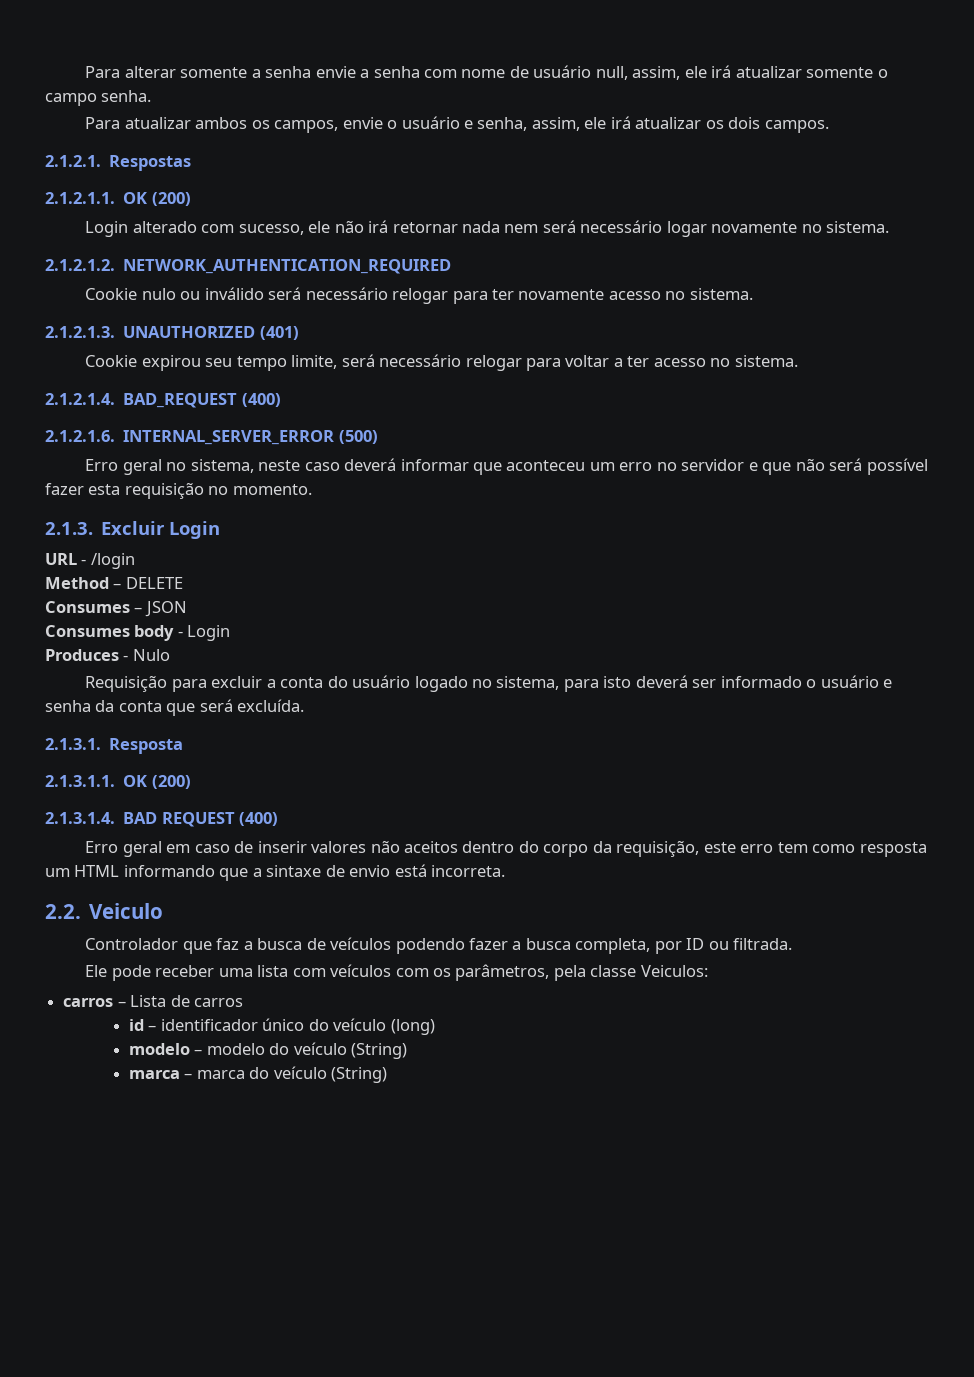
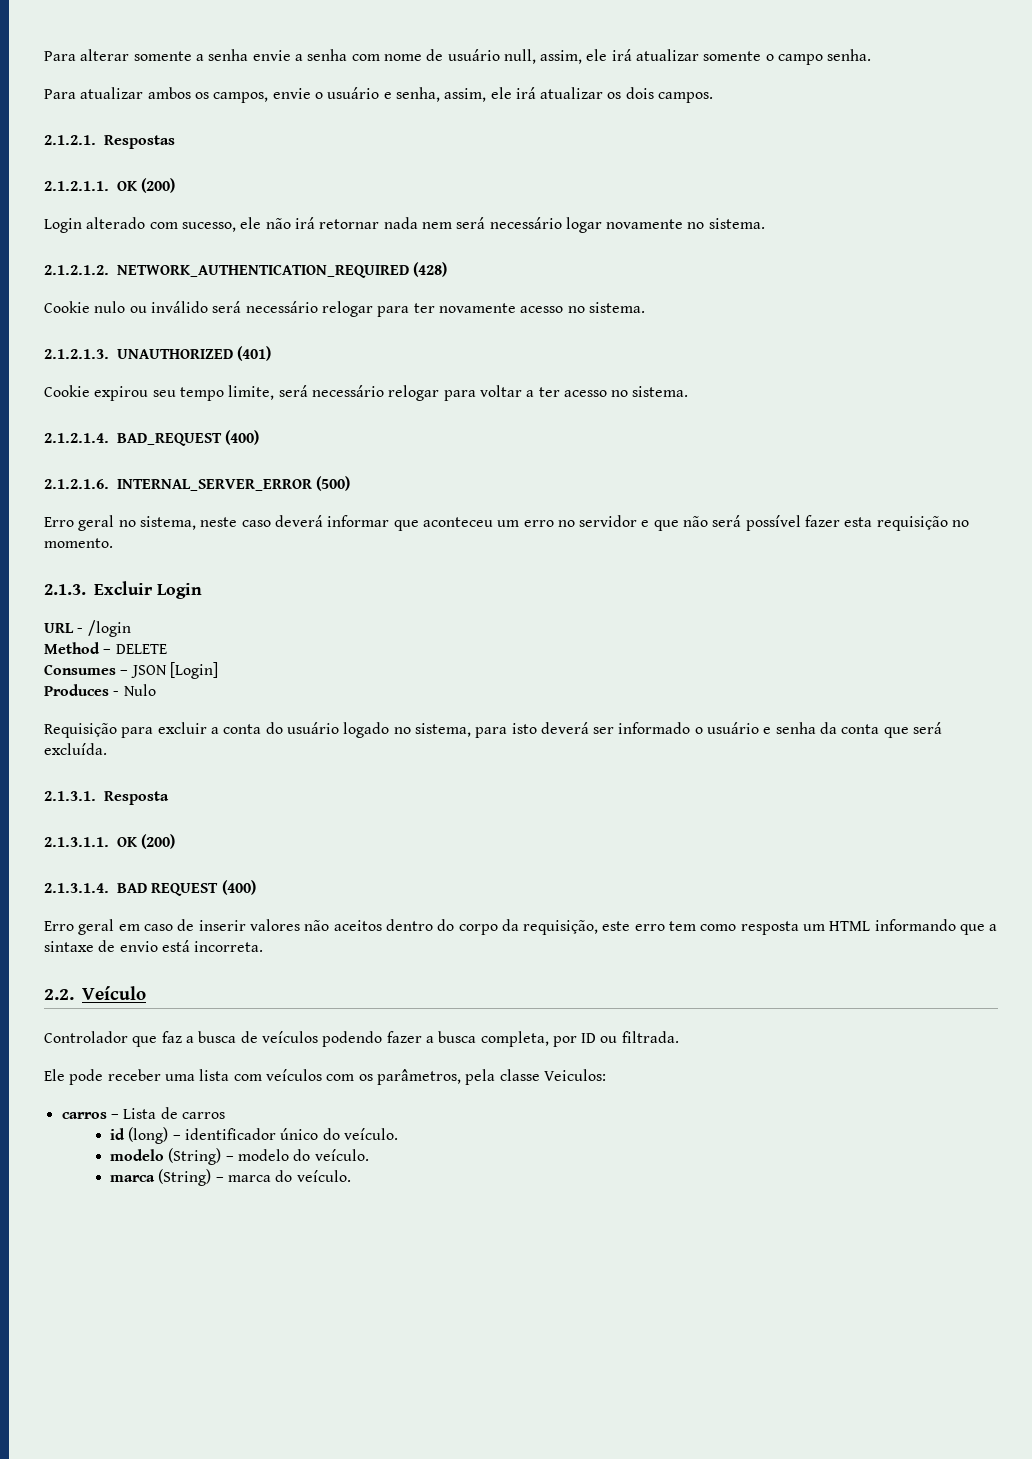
- 2.1.2.1.2. NETWORK_AUTHENTICATION_REQUIRED
+ 2.1.2.1.2. NETWORK_AUTHENTICATION_REQUIRED (428)
- Consumes – JSON
- Consumes body - Login
+ Consumes – JSON [Login]
- 2.2. Veiculo
+ 2.2. Veículo
- id – identificador único do veículo (long)
- modelo – modelo do veículo (String)
- marca – marca do veículo (String)
+ id (long) – identificador único do veículo.
+ modelo (String) – modelo do veículo.
+ marca (String) – marca do veículo.

